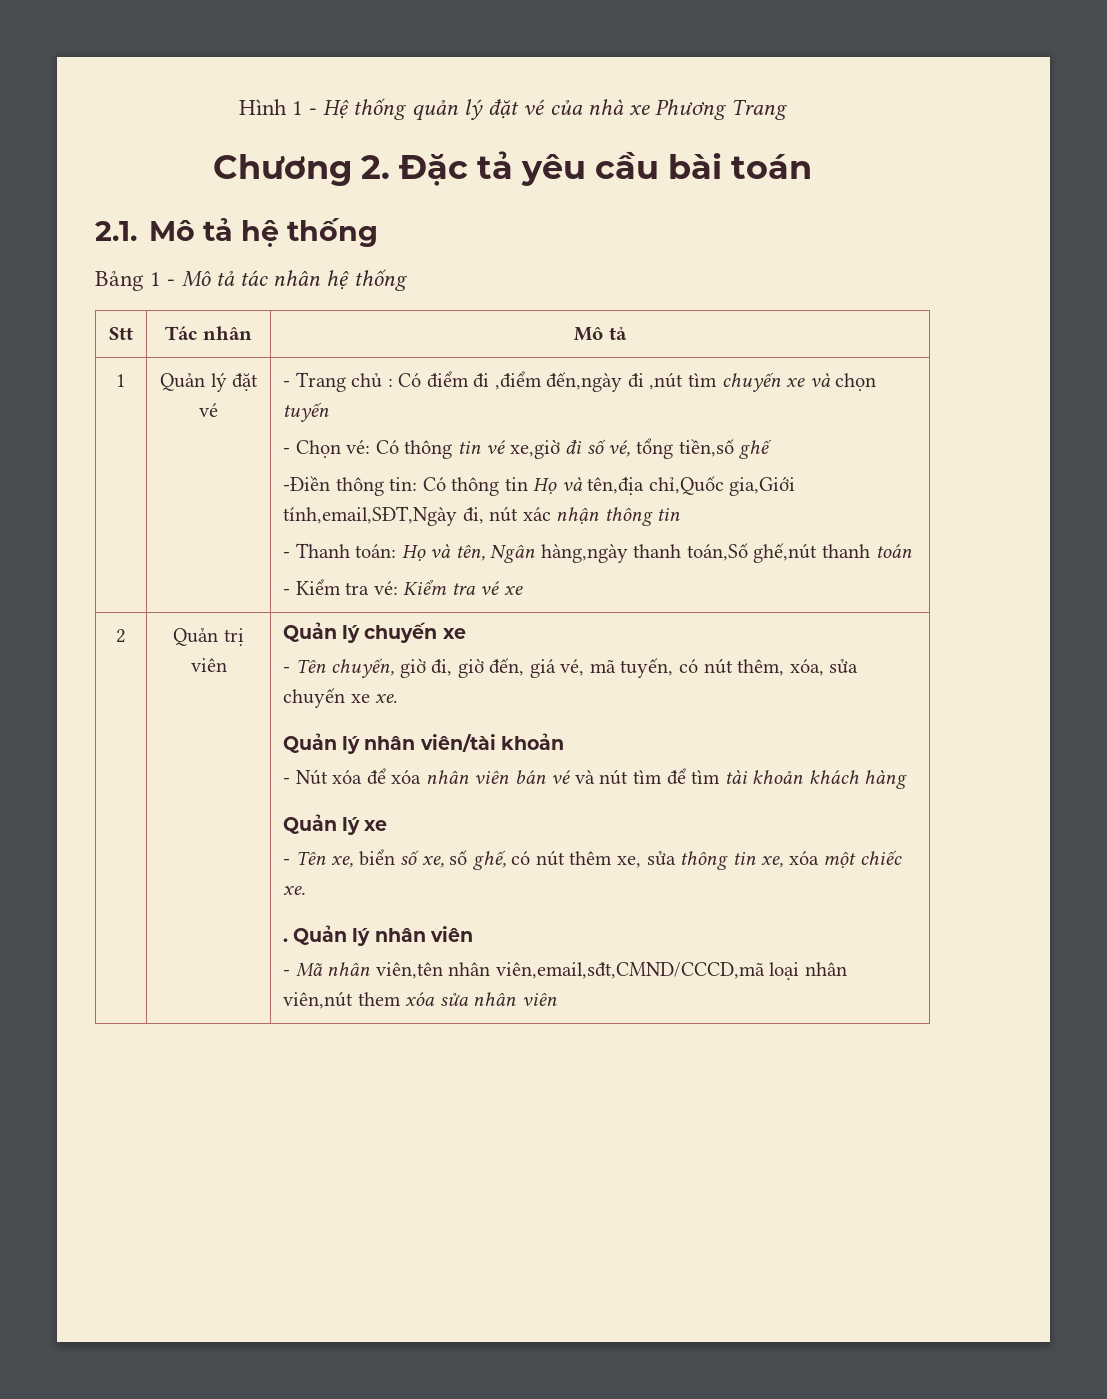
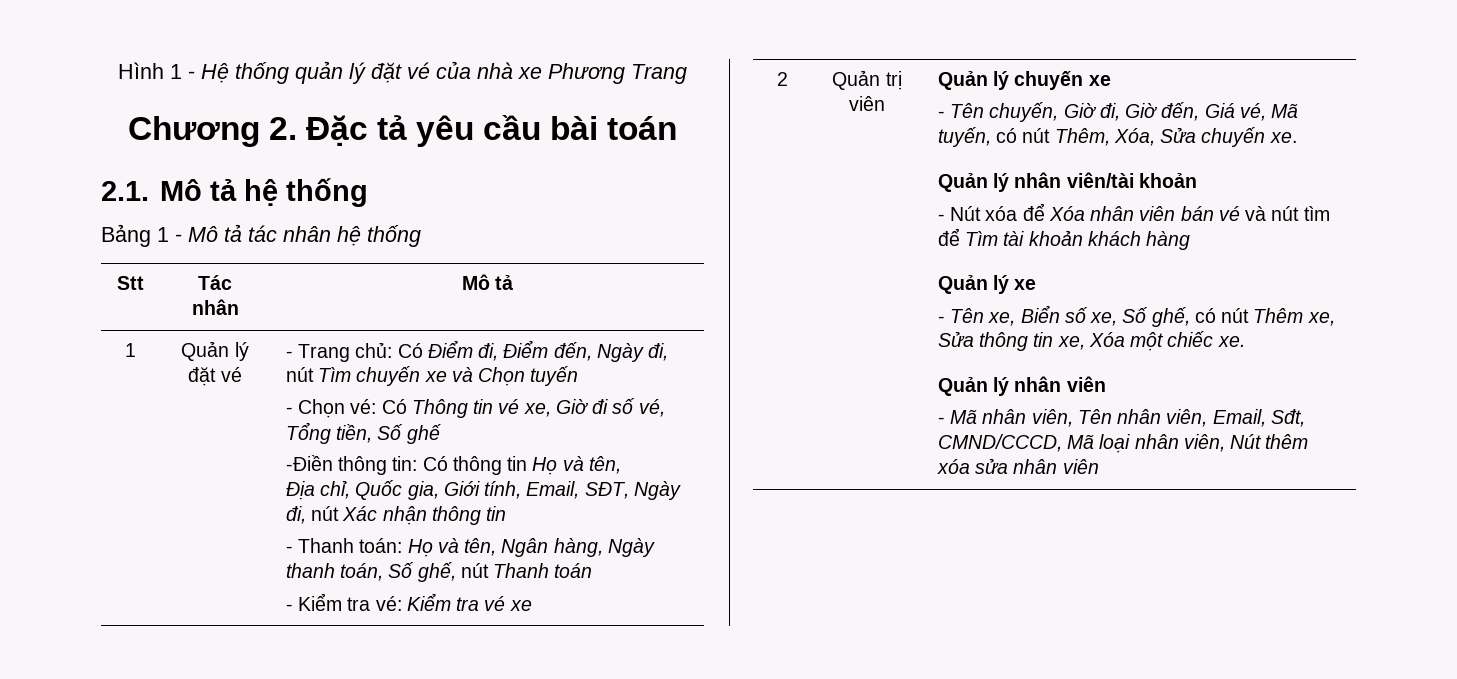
- - Trang chủ : Có điểm đi ,điểm đến,ngày đi ,nút tìm chuyến xe và chọn tuyến
+ - Trang chủ: Có Điểm đi, Điểm đến, Ngày đi, nút Tìm chuyến xe và Chọn tuyến
- - Chọn vé: Có thông tin vé xe,giờ đi số vé, tổng tiền,số ghế
+ - Chọn vé: Có Thông tin vé xe, Giờ đi số vé, Tổng tiền, Số ghế
- -Điền thông tin: Có thông tin Họ và tên,địa chỉ,Quốc gia,Giới tính,email,SĐT,Ngày đi, nút xác nhận thông tin
+ -Điền thông tin: Có thông tin Họ và tên,
+ Địa chỉ, Quốc gia, Giới tính, Email, SĐT, Ngày đi, nút Xác nhận thông tin
- - Thanh toán: Họ và tên, Ngân hàng,ngày thanh toán,Số ghế,nút thanh toán
+ - Thanh toán: Họ và tên, Ngân hàng, Ngày thanh toán, Số ghế, nút Thanh toán
- - Tên chuyến, giờ đi, giờ đến, giá vé, mã tuyến, có nút thêm, xóa, sửa chuyến xe xe.
+ - Tên chuyến, Giờ đi, Giờ đến, Giá vé, Mã tuyến, có nút Thêm, Xóa, Sửa chuyến xe.
- - Nút xóa để xóa nhân viên bán vé và nút tìm để tìm tài khoản khách hàng
+ - Nút xóa để Xóa nhân viên bán vé và nút tìm để Tìm tài khoản khách hàng
- - Tên xe, biển số xe, số ghế, có nút thêm xe, sửa thông tin xe, xóa một chiếc xe.
+ - Tên xe, Biển số xe, Số ghế, có nút Thêm xe, Sửa thông tin xe, Xóa một chiếc xe.
- .
- - Mã nhân viên,tên nhân viên,email,sđt,CMND/CCCD,mã loại nhân viên,nút them xóa sửa nhân viên
+ - Mã nhân viên, Tên nhân viên, Email, Sđt, CMND/CCCD, Mã loại nhân viên, Nút thêm xóa sửa nhân viên

